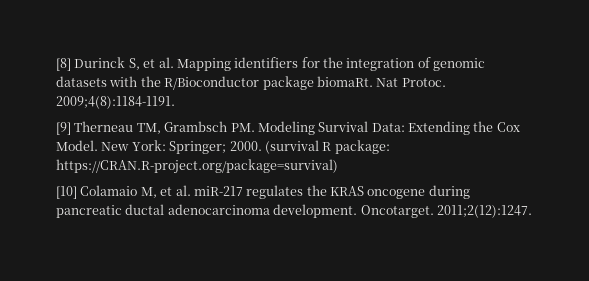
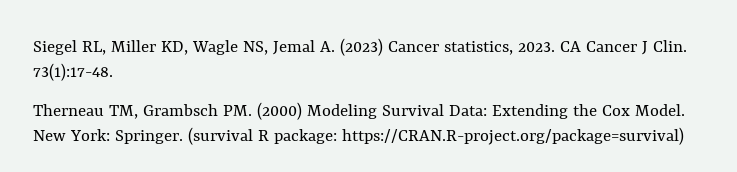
- [8] Durinck S, et al. Mapping identifiers for the integration of genomic datasets with the R/Bioconductor package biomaRt. Nat Protoc. 2009;4(8):1184-1191.
- [9] Therneau TM, Grambsch PM. Modeling Survival Data: Extending the Cox Model.
+ Siegel RL, Miller KD, Wagle NS, Jemal A. (2023) Cancer statistics, 2023. CA Cancer J Clin. 73(1):17-48.
+ Therneau TM, Grambsch PM. (2000) Modeling Survival Data: Extending the Cox Model.
- New York: Springer; 2000.
+ New York: Springer.
- [10] Colamaio M, et al. miR-217 regulates the KRAS oncogene during pancreatic ductal adenocarcinoma development. Oncotarget. 2011;2(12):1247.

